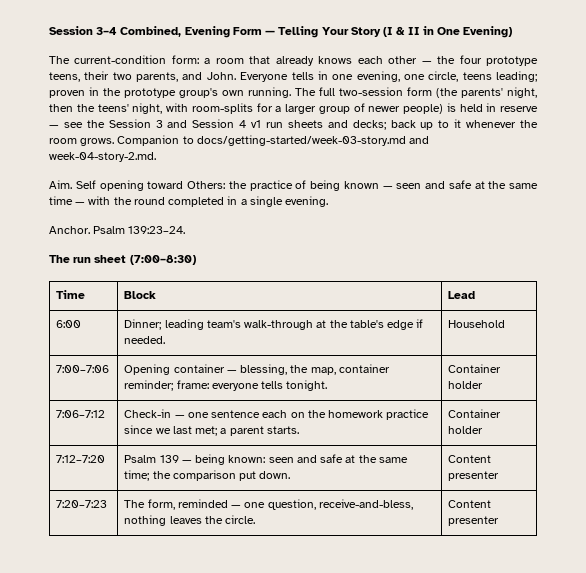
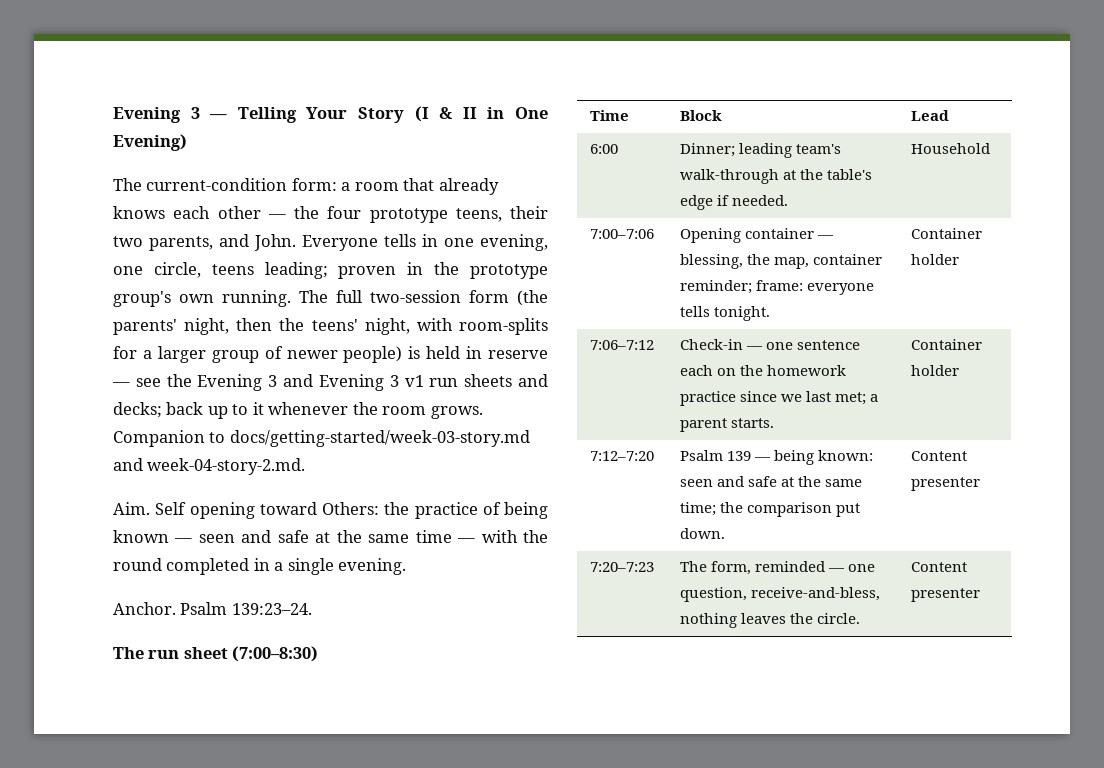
- Session 3–4 Combined, Evening Form — Telling Your Story (I & II in One Evening)
+ Evening 3 — Telling Your Story (I & II in One Evening)
- The full two-session form (the parents' night, then the teens' night, with room-splits for a larger group of newer people) is held in reserve — see the Session 3 and Session 4 v1 run sheets and decks; back up to it whenever the room grows.
+ The full two-session form (the parents' night, then the teens' night, with room-splits for a larger group of newer people) is held in reserve — see the Evening 3 and Evening 3 v1 run sheets and decks; back up to it whenever the room grows.

